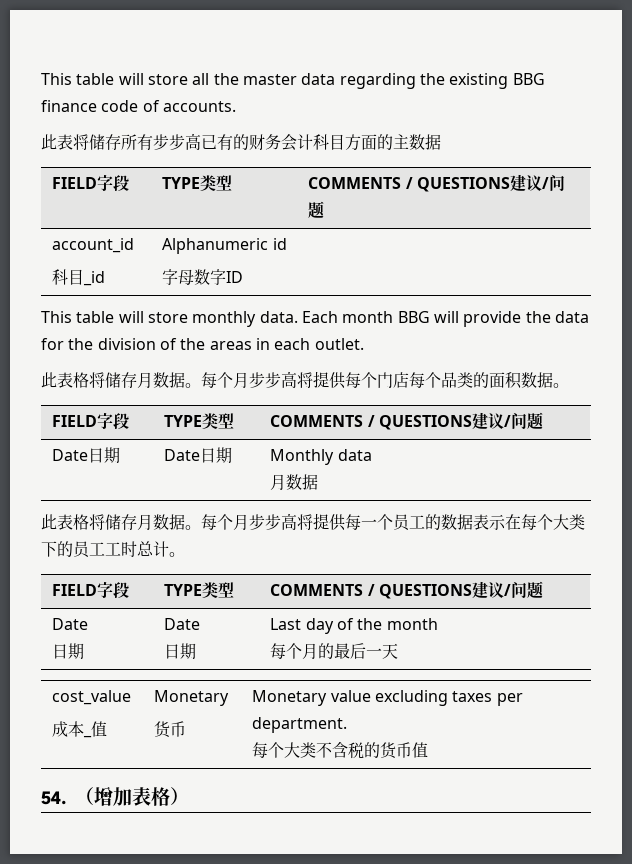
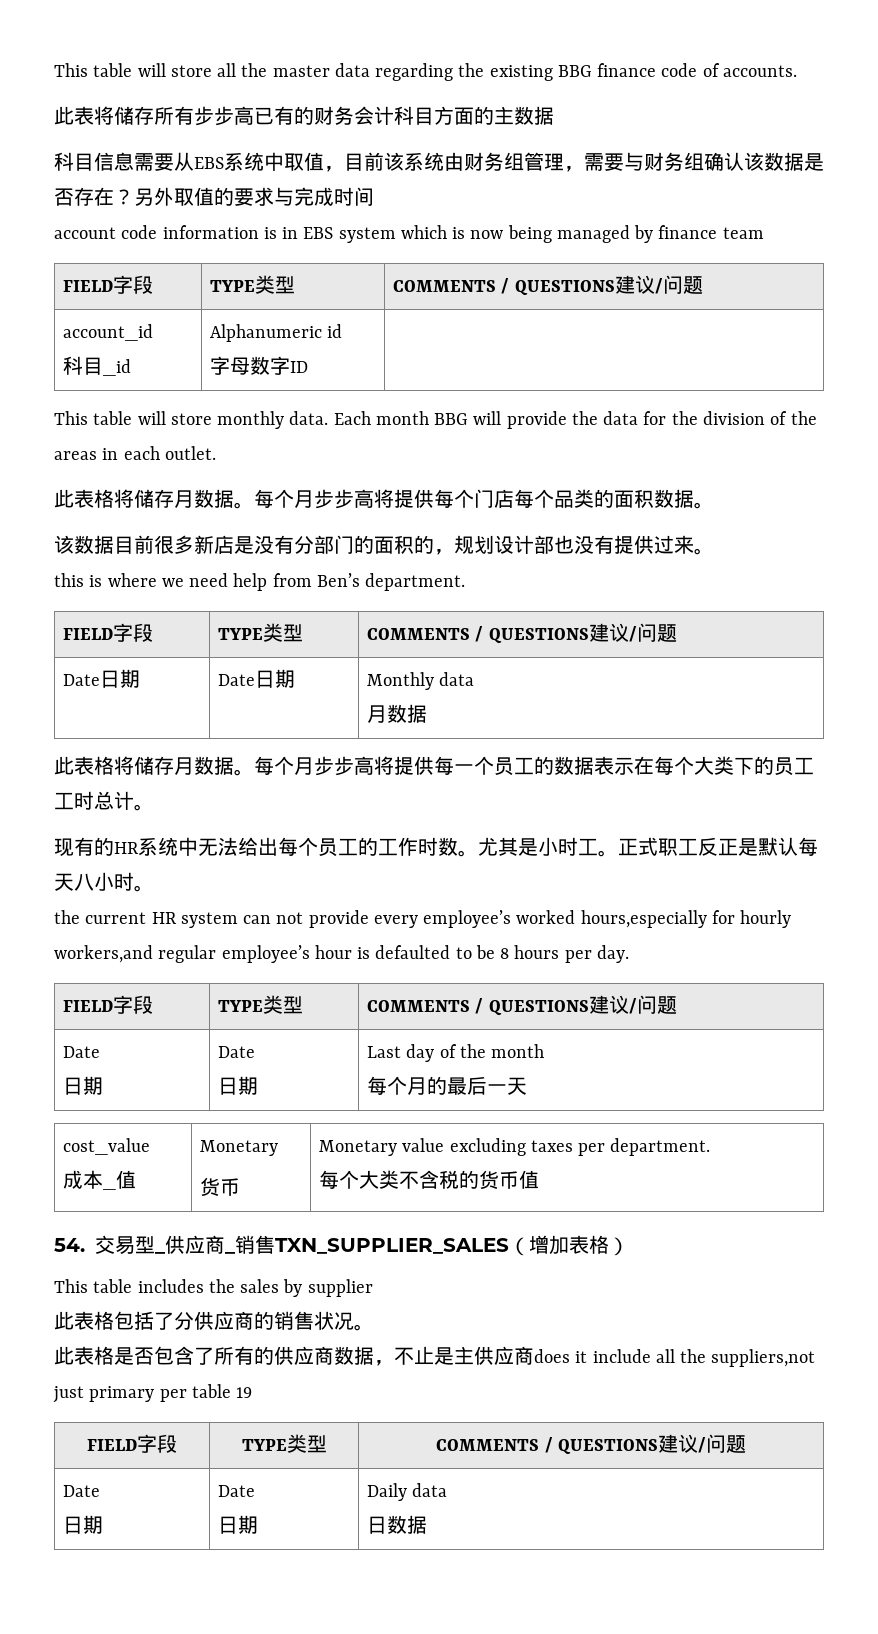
+ 科目信息需要从EBS系统中取值，目前该系统由财务组管理，需要与财务组确认该数据是否存在？另外取值的要求与完成时间
+ account code information is in EBS system which is now being managed by finance team
+ 该数据目前很多新店是没有分部门的面积的，规划设计部也没有提供过来。
+ this is where we need help from Ben’s department.
+ 现有的HR系统中无法给出每个员工的工作时数。尤其是小时工。正式职工反正是默认每天八小时。
+ the current HR system can not provide every employee’s worked hours,especially for hourly workers,and regular employee’s hour is defaulted to be 8 hours per day.
- 54.（增加表格）
+ 54.交易型_供应商_销售TXN_SUPPLIER_SALES（增加表格）
+ This table includes the sales by supplier
+ 此表格包括了分供应商的销售状况。
+ 此表格是否包含了所有的供应商数据，不止是主供应商does it include all the suppliers,not just primary per table 19
+ FIELD字段 | TYPE类型 | COMMENTS / QUESTIONS建议/问题
+ Date
+ 日期 | Date
+ 日期 | Daily data
+ 日数据

